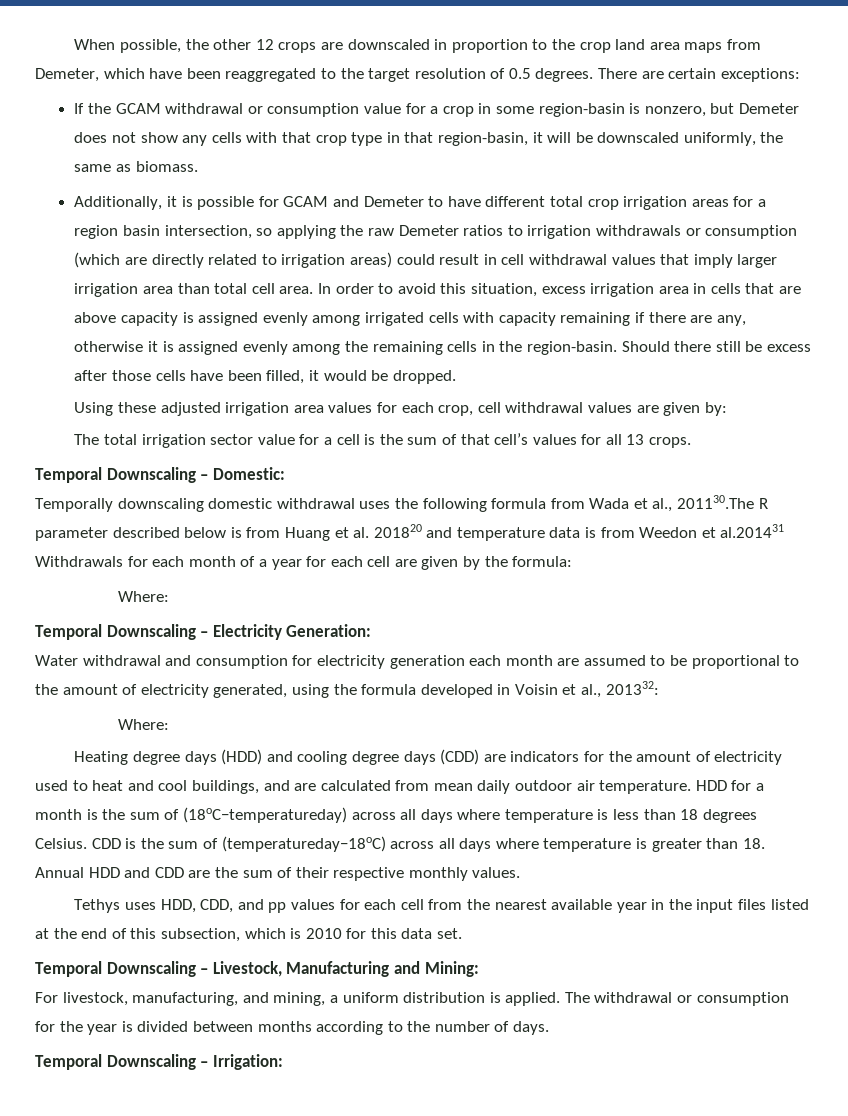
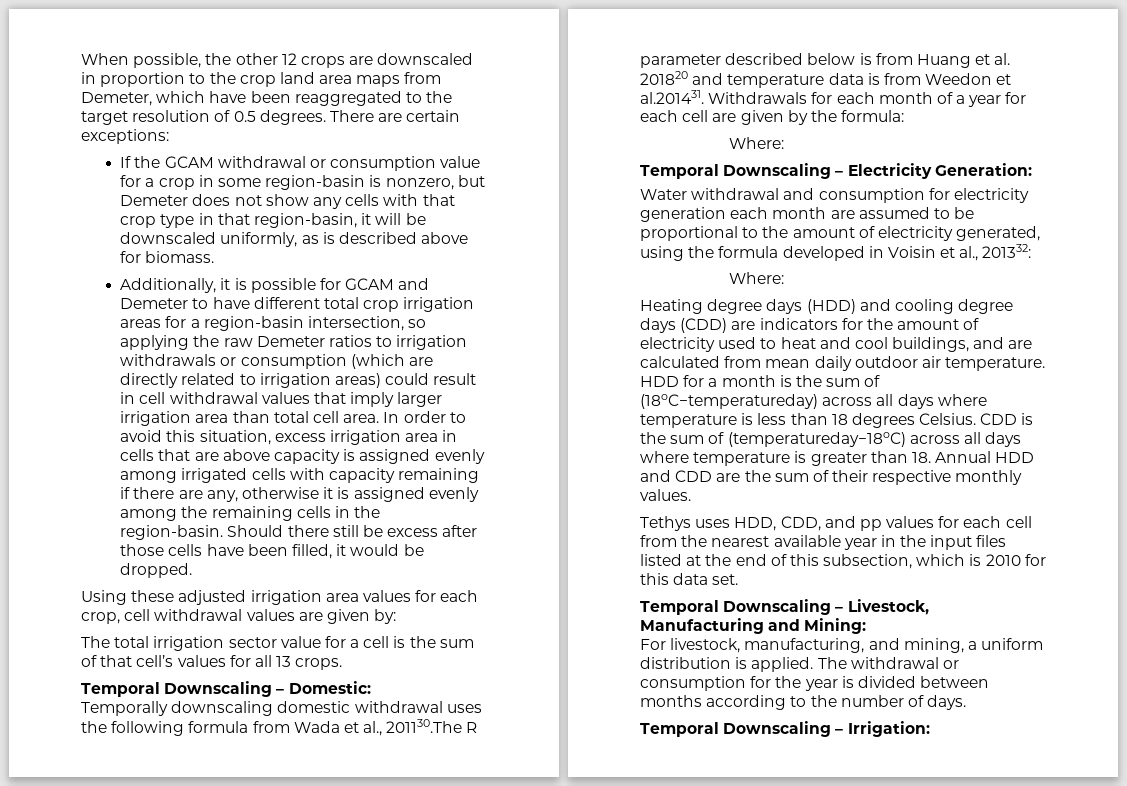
- If the GCAM withdrawal or consumption value for a crop in some region-basin is nonzero, but Demeter does not show any cells with that crop type in that region-basin, it will be downscaled uniformly, the same as biomass.
+ If the GCAM withdrawal or consumption value for a crop in some region-basin is nonzero, but Demeter does not show any cells with that crop type in that region-basin, it will be downscaled uniformly, as is described above for biomass.
- Additionally, it is possible for GCAM and Demeter to have different total crop irrigation areas for a region basin intersection, so applying the raw Demeter ratios to irrigation withdrawals or consumption (which are directly related to irrigation areas) could result in cell withdrawal values that imply larger irrigation area than total cell area.
+ Additionally, it is possible for GCAM and Demeter to have different total crop irrigation areas for a region-basin intersection, so applying the raw Demeter ratios to irrigation withdrawals or consumption (which are directly related to irrigation areas) could result in cell withdrawal values that imply larger irrigation area than total cell area.
- Temporally downscaling domestic withdrawal uses the following formula from Wada et al., 201130.The R parameter described below is from Huang et al. 201820 and temperature data is from Weedon et al.201431 Withdrawals for each month of a year for each cell are given by the formula:
+ Temporally downscaling domestic withdrawal uses the following formula from Wada et al., 201130.The R parameter described below is from Huang et al. 201820 and temperature data is from Weedon et al.201431. Withdrawals for each month of a year for each cell are given by the formula:

